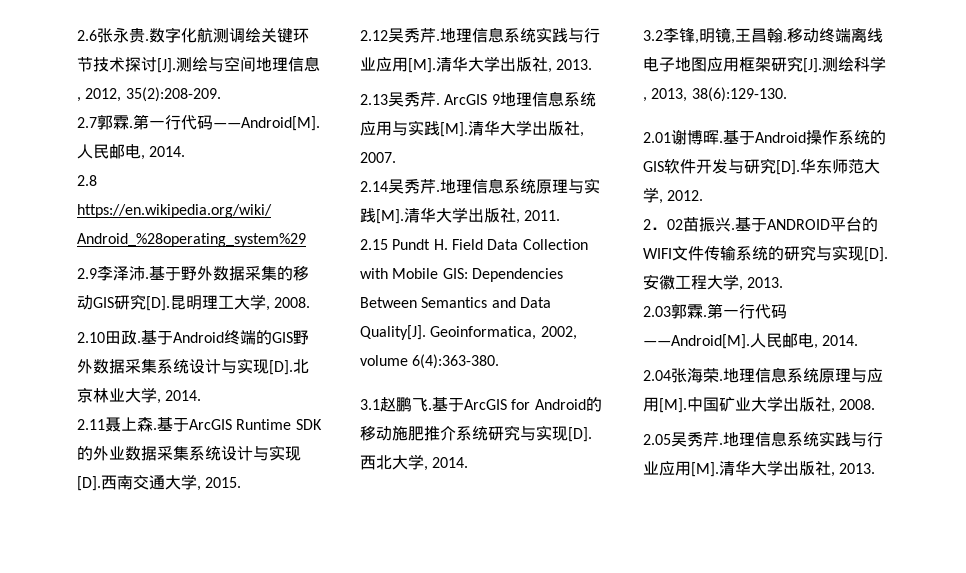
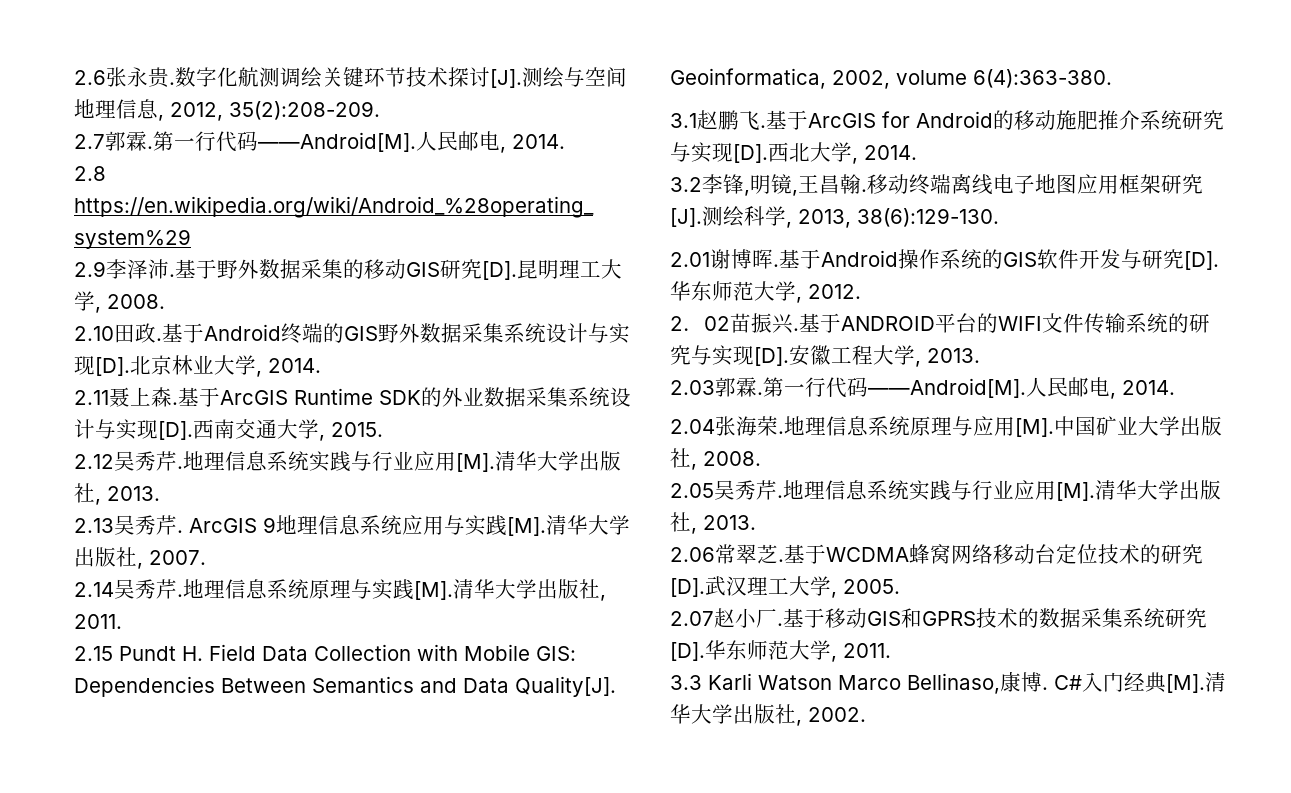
+ 2.06常翠芝.基于WCDMA蜂窝网络移动台定位技术的研究[D].武汉理工大学, 2005.
+ 2.07赵小厂.基于移动GIS和GPRS技术的数据采集系统研究[D].华东师范大学, 2011.
+ 3.3 Karli Watson Marco Bellinaso,康博. C#入门经典[M].清华大学出版社, 2002.

